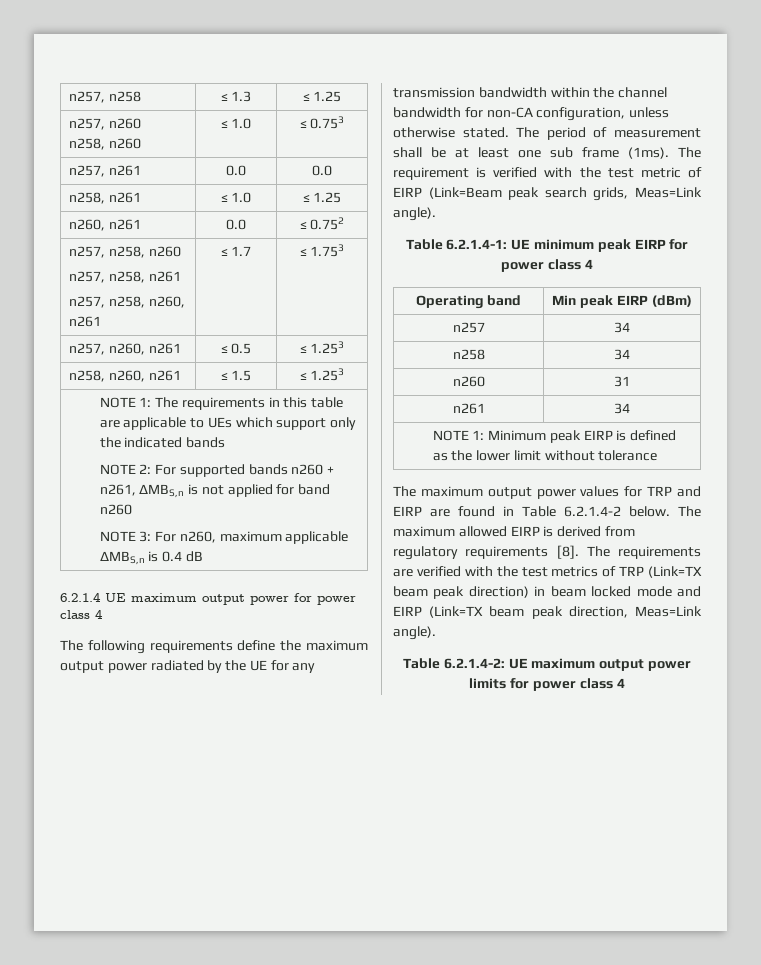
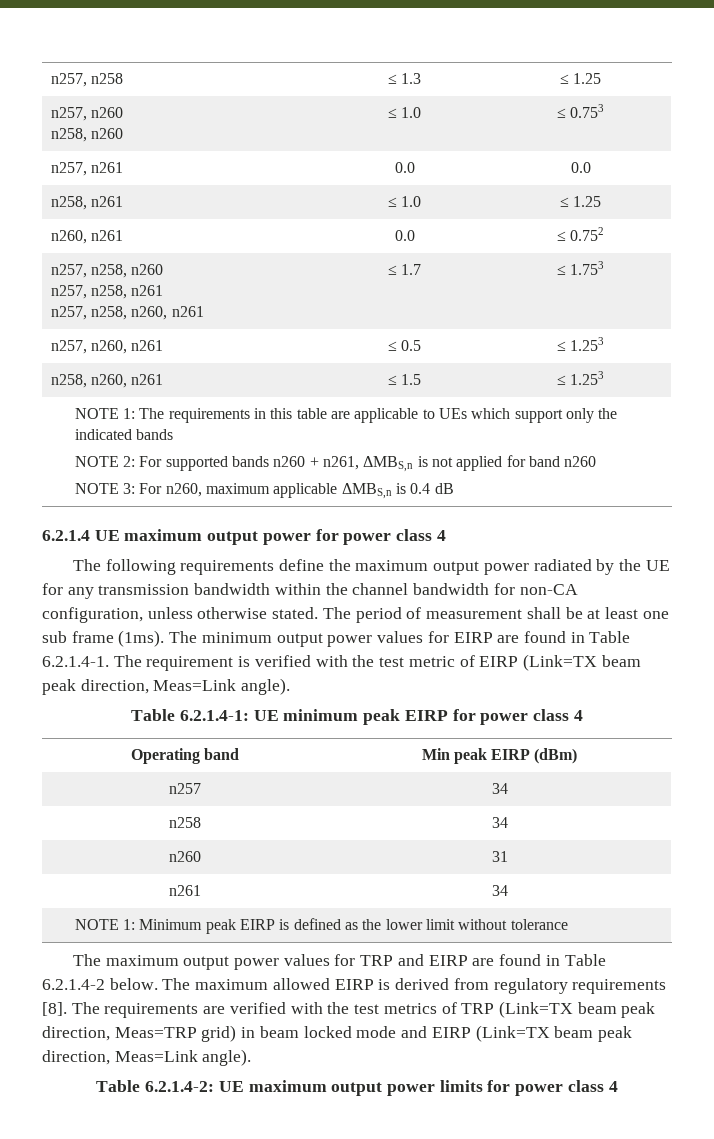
- The requirement is verified with the test metric of EIRP (Link=Beam peak search grids, Meas=Link angle).
+ The minimum output power values for EIRP are found in Table 6.2.1.4-1. The requirement is verified with the test metric of EIRP (Link=TX beam peak direction, Meas=Link angle).
- The requirements are verified with the test metrics of TRP (Link=TX beam peak direction) in beam locked mode and EIRP (Link=TX beam peak direction, Meas=Link angle).
+ The requirements are verified with the test metrics of TRP (Link=TX beam peak direction, Meas=TRP grid) in beam locked mode and EIRP (Link=TX beam peak direction, Meas=Link angle).

